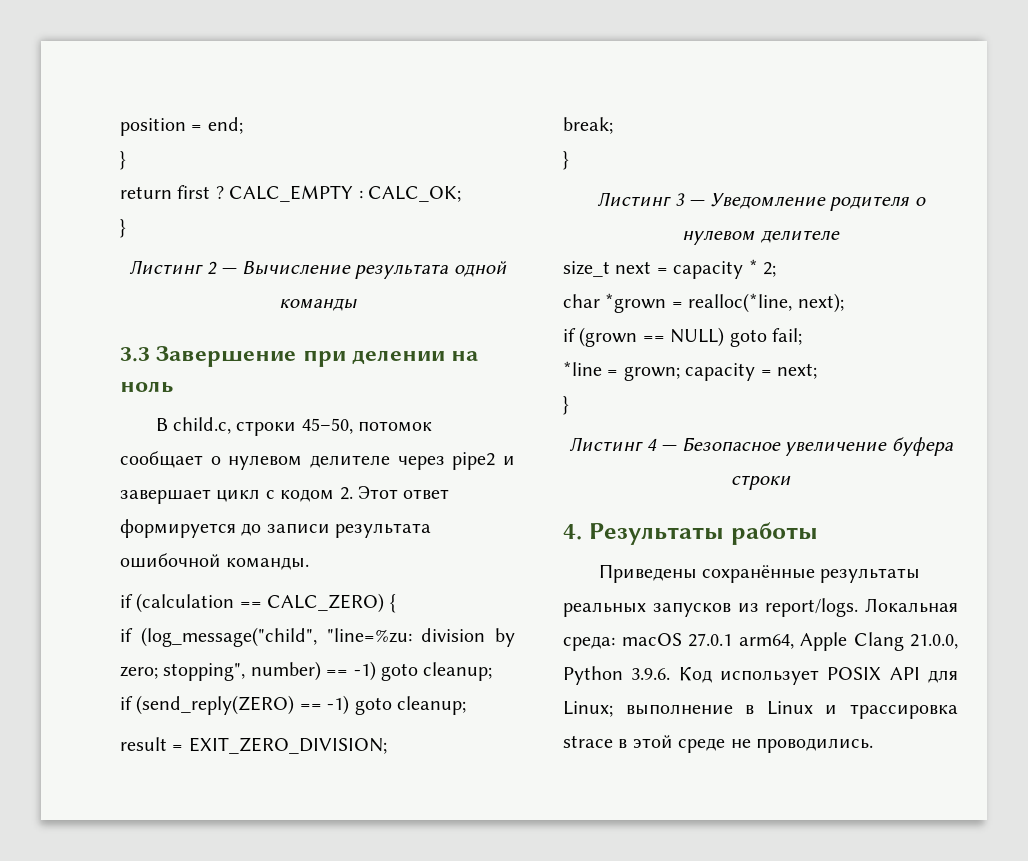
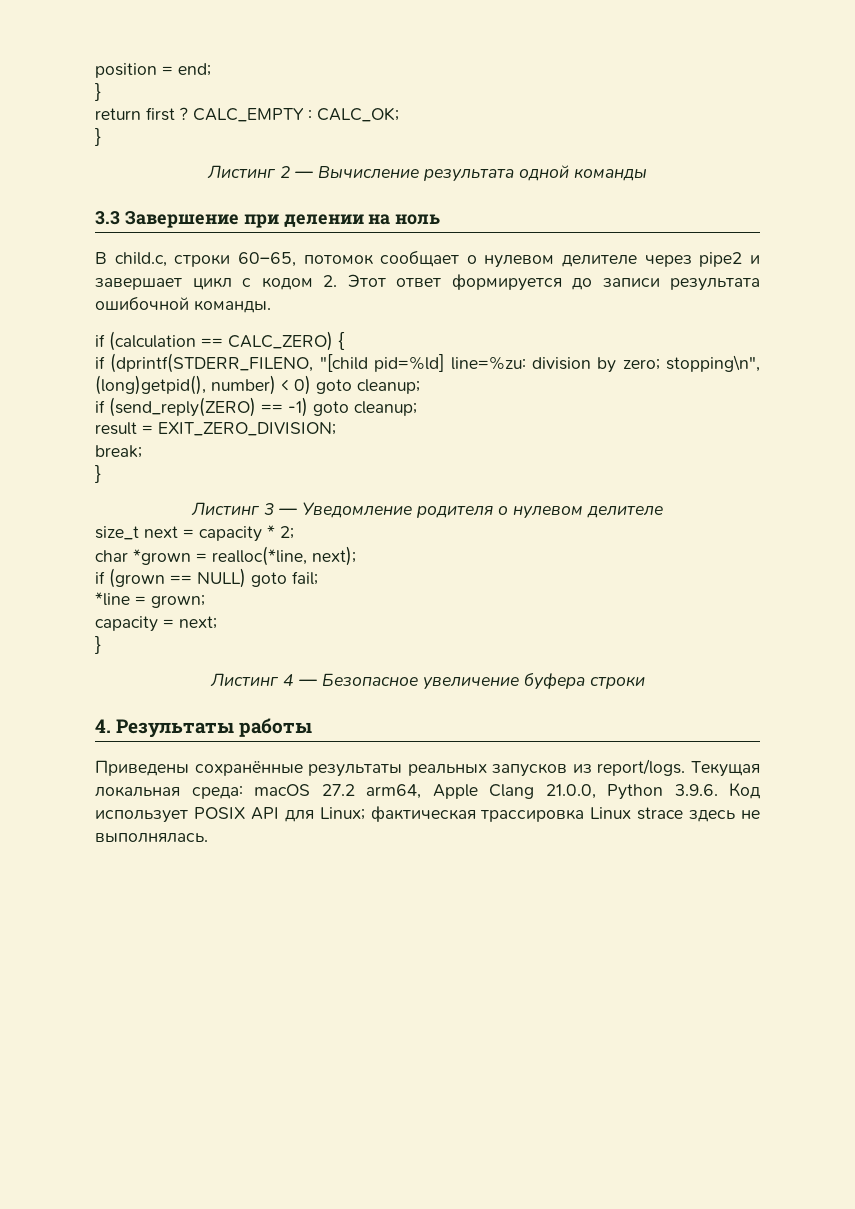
- В child.c, строки 45–50, потомок сообщает о нулевом делителе через pipe2 и завершает цикл с кодом 2. Этот ответ формируется до записи результата ошибочной команды.
+ В child.c, строки 60–65, потомок сообщает о нулевом делителе через pipe2 и завершает цикл с кодом 2. Этот ответ формируется до записи результата ошибочной команды.
- if (log_message("child", "line=%zu: division by zero; stopping", number) == -1) goto cleanup;
+ if (dprintf(STDERR_FILENO, "[child pid=%ld] line=%zu: division by zero; stopping\n", (long)getpid(), number) < 0) goto cleanup;
- *line = grown; capacity = next;
+ *line = grown;
+ capacity = next;
- Локальная среда: macOS 27.0.1 arm64, Apple Clang 21.0.0, Python 3.9.6. Код использует POSIX API для Linux; выполнение в Linux и трассировка strace в этой среде не проводились.
+ Текущая локальная среда: macOS 27.2 arm64, Apple Clang 21.0.0, Python 3.9.6. Код использует POSIX API для Linux; фактическая трассировка Linux strace здесь не выполнялась.

